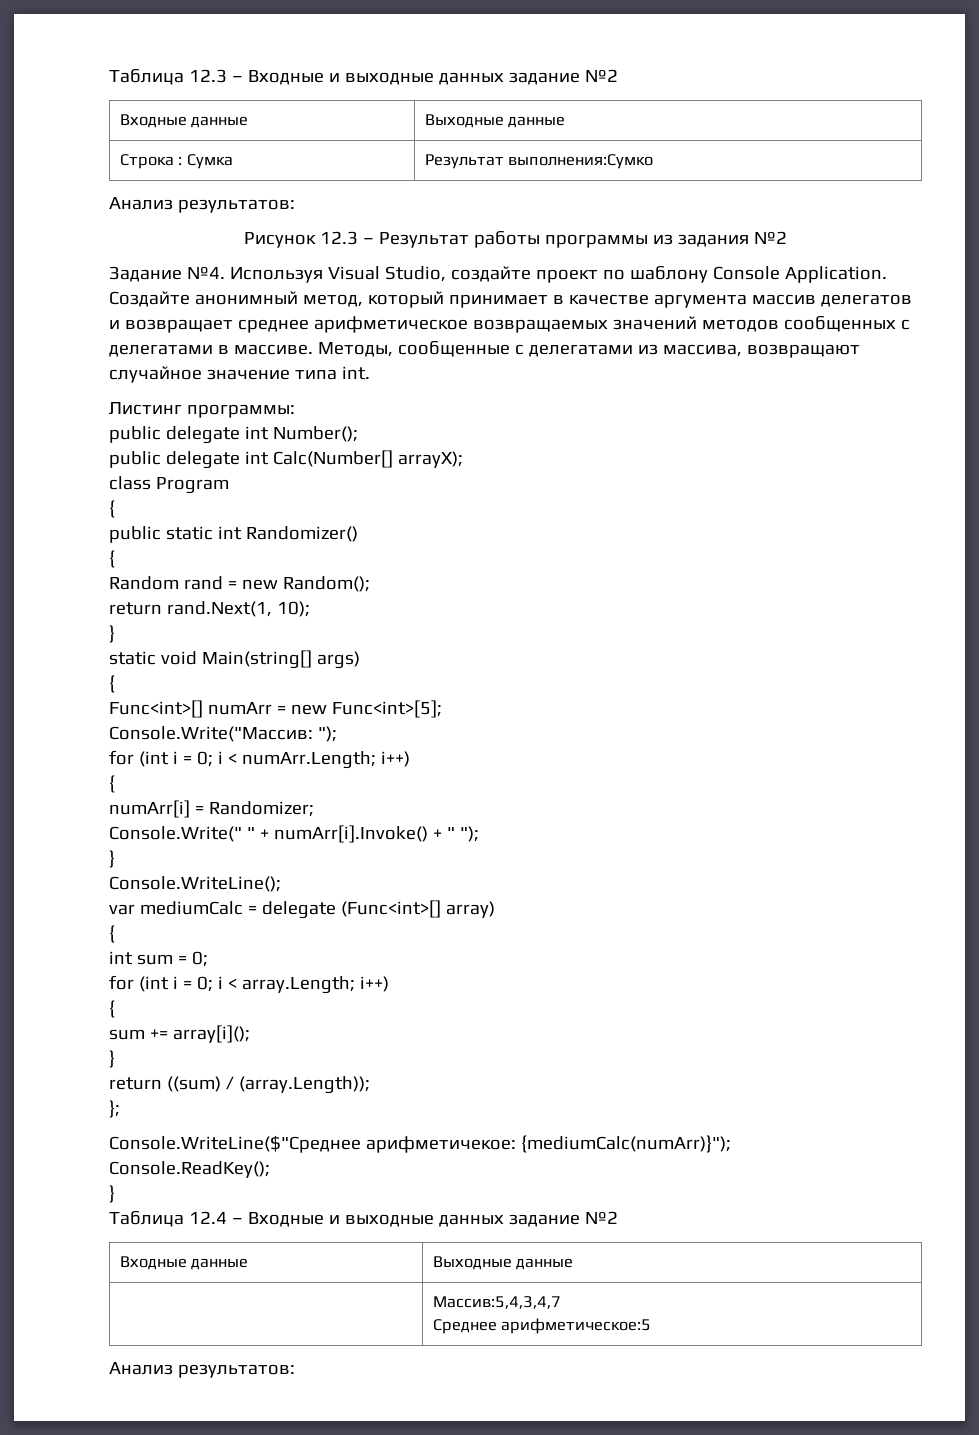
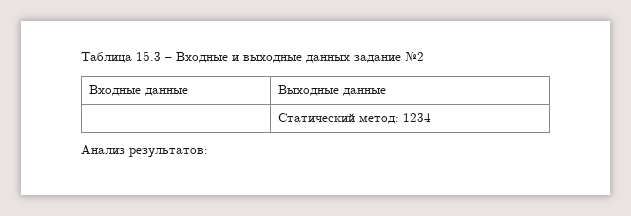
- Таблица 12.3 – Входные и выходные данных задание №2
- Входные данные | Выходные данные
- Строка : Сумка | Результат выполнения:Сумко
- Анализ результатов:
- Рисунок 12.3 – Результат работы программы из задания №2
- Задание №4. Используя Visual Studio, создайте проект по шаблону Console Application. Создайте анонимный метод, который принимает в качестве аргумента массив делегатов и возвращает среднее арифметическое возвращаемых значений методов сообщенных с делегатами в массиве. Методы, сообщенные с делегатами из массива, возвращают случайное значение типа int.
- Листинг программы:
- public delegate int Number();
- public delegate int Calc(Number[] arrayX);
- class Program
- {
- public static int Randomizer()
- {
- Random rand = new Random();
- return rand.Next(1, 10);
- }
- static void Main(string[] args)
- {
- Func<int>[] numArr = new Func<int>[5];
- Console.Write("Массив: ");
- for (int i = 0; i < numArr.Length; i++)
- {
- numArr[i] = Randomizer;
- Console.Write(" " + numArr[i].Invoke() + " ");
- }
- Console.WriteLine();
- var mediumCalc = delegate (Func<int>[] array)
- {
- int sum = 0;
- for (int i = 0; i < array.Length; i++)
- {
- sum += array[i]();
- }
- return ((sum) / (array.Length));
- };
- Console.WriteLine($"Среднее арифметичекое: {mediumCalc(numArr)}");
- Console.ReadKey();
- }
- Таблица 12.4 – Входные и выходные данных задание №2
+ Таблица 15.3 – Входные и выходные данных задание №2
- | Массив:5,4,3,4,7
- Среднее арифметическое:5
+ | Статический метод: 1234

